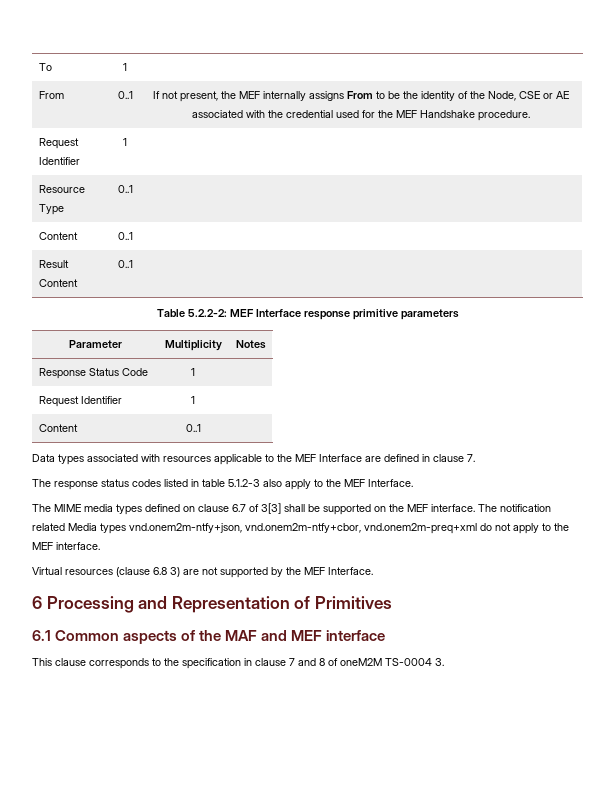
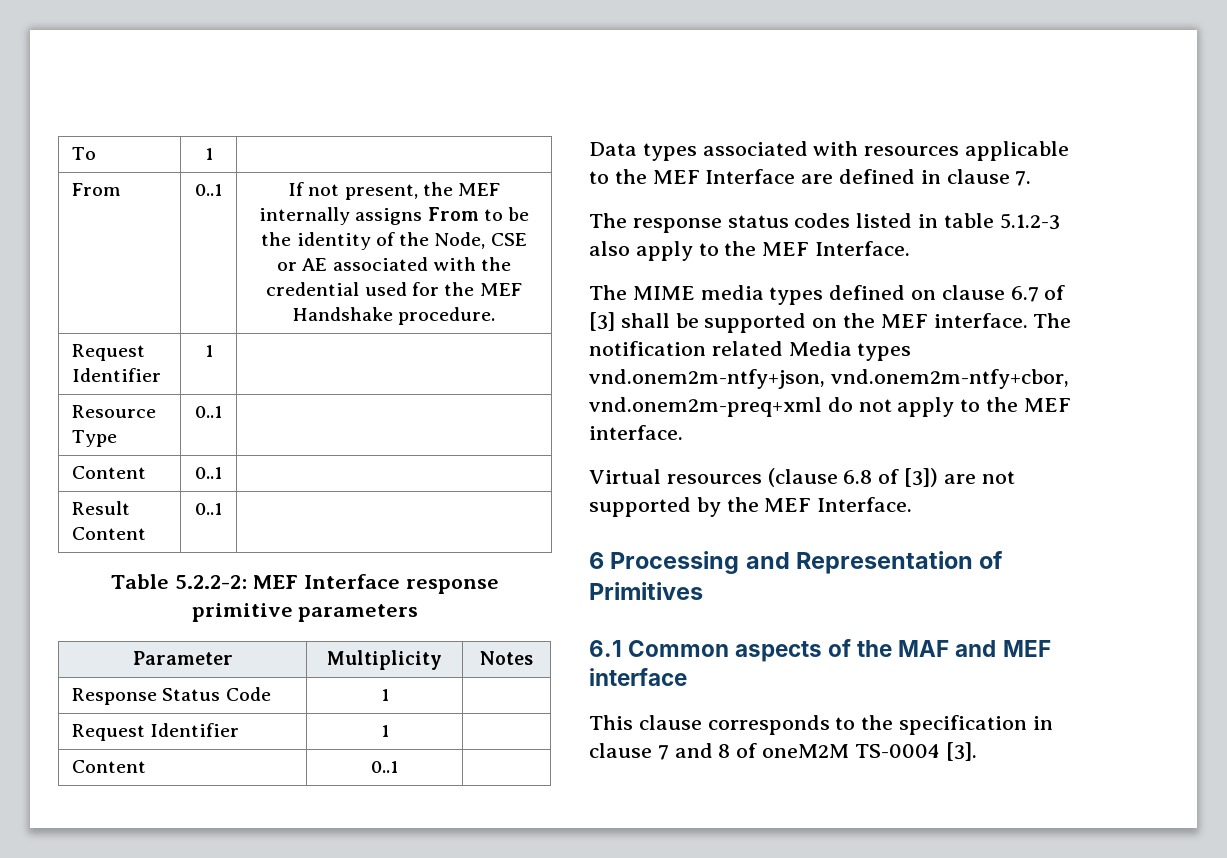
- The MIME media types defined on clause 6.7 of 3[3] shall be supported on the MEF interface.
+ The MIME media types defined on clause 6.7 of [3] shall be supported on the MEF interface.
- Virtual resources (clause 6.8 3) are not supported by the MEF Interface.
+ Virtual resources (clause 6.8 of [3]) are not supported by the MEF Interface.
- This clause corresponds to the specification in clause 7 and 8 of oneM2M TS-0004 3.
+ This clause corresponds to the specification in clause 7 and 8 of oneM2M TS-0004 [3].

